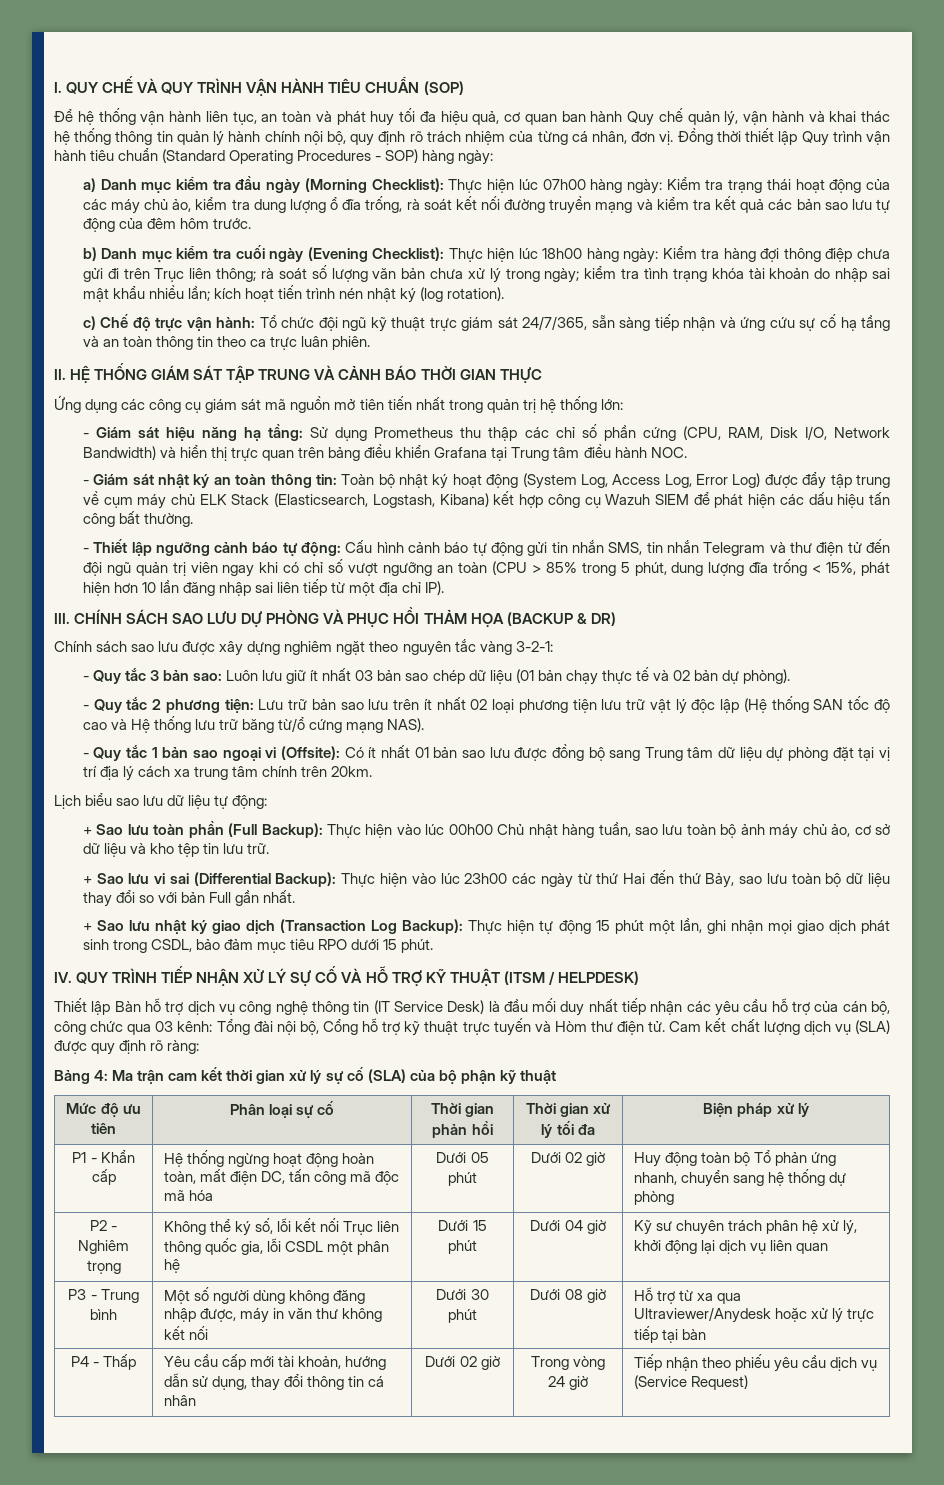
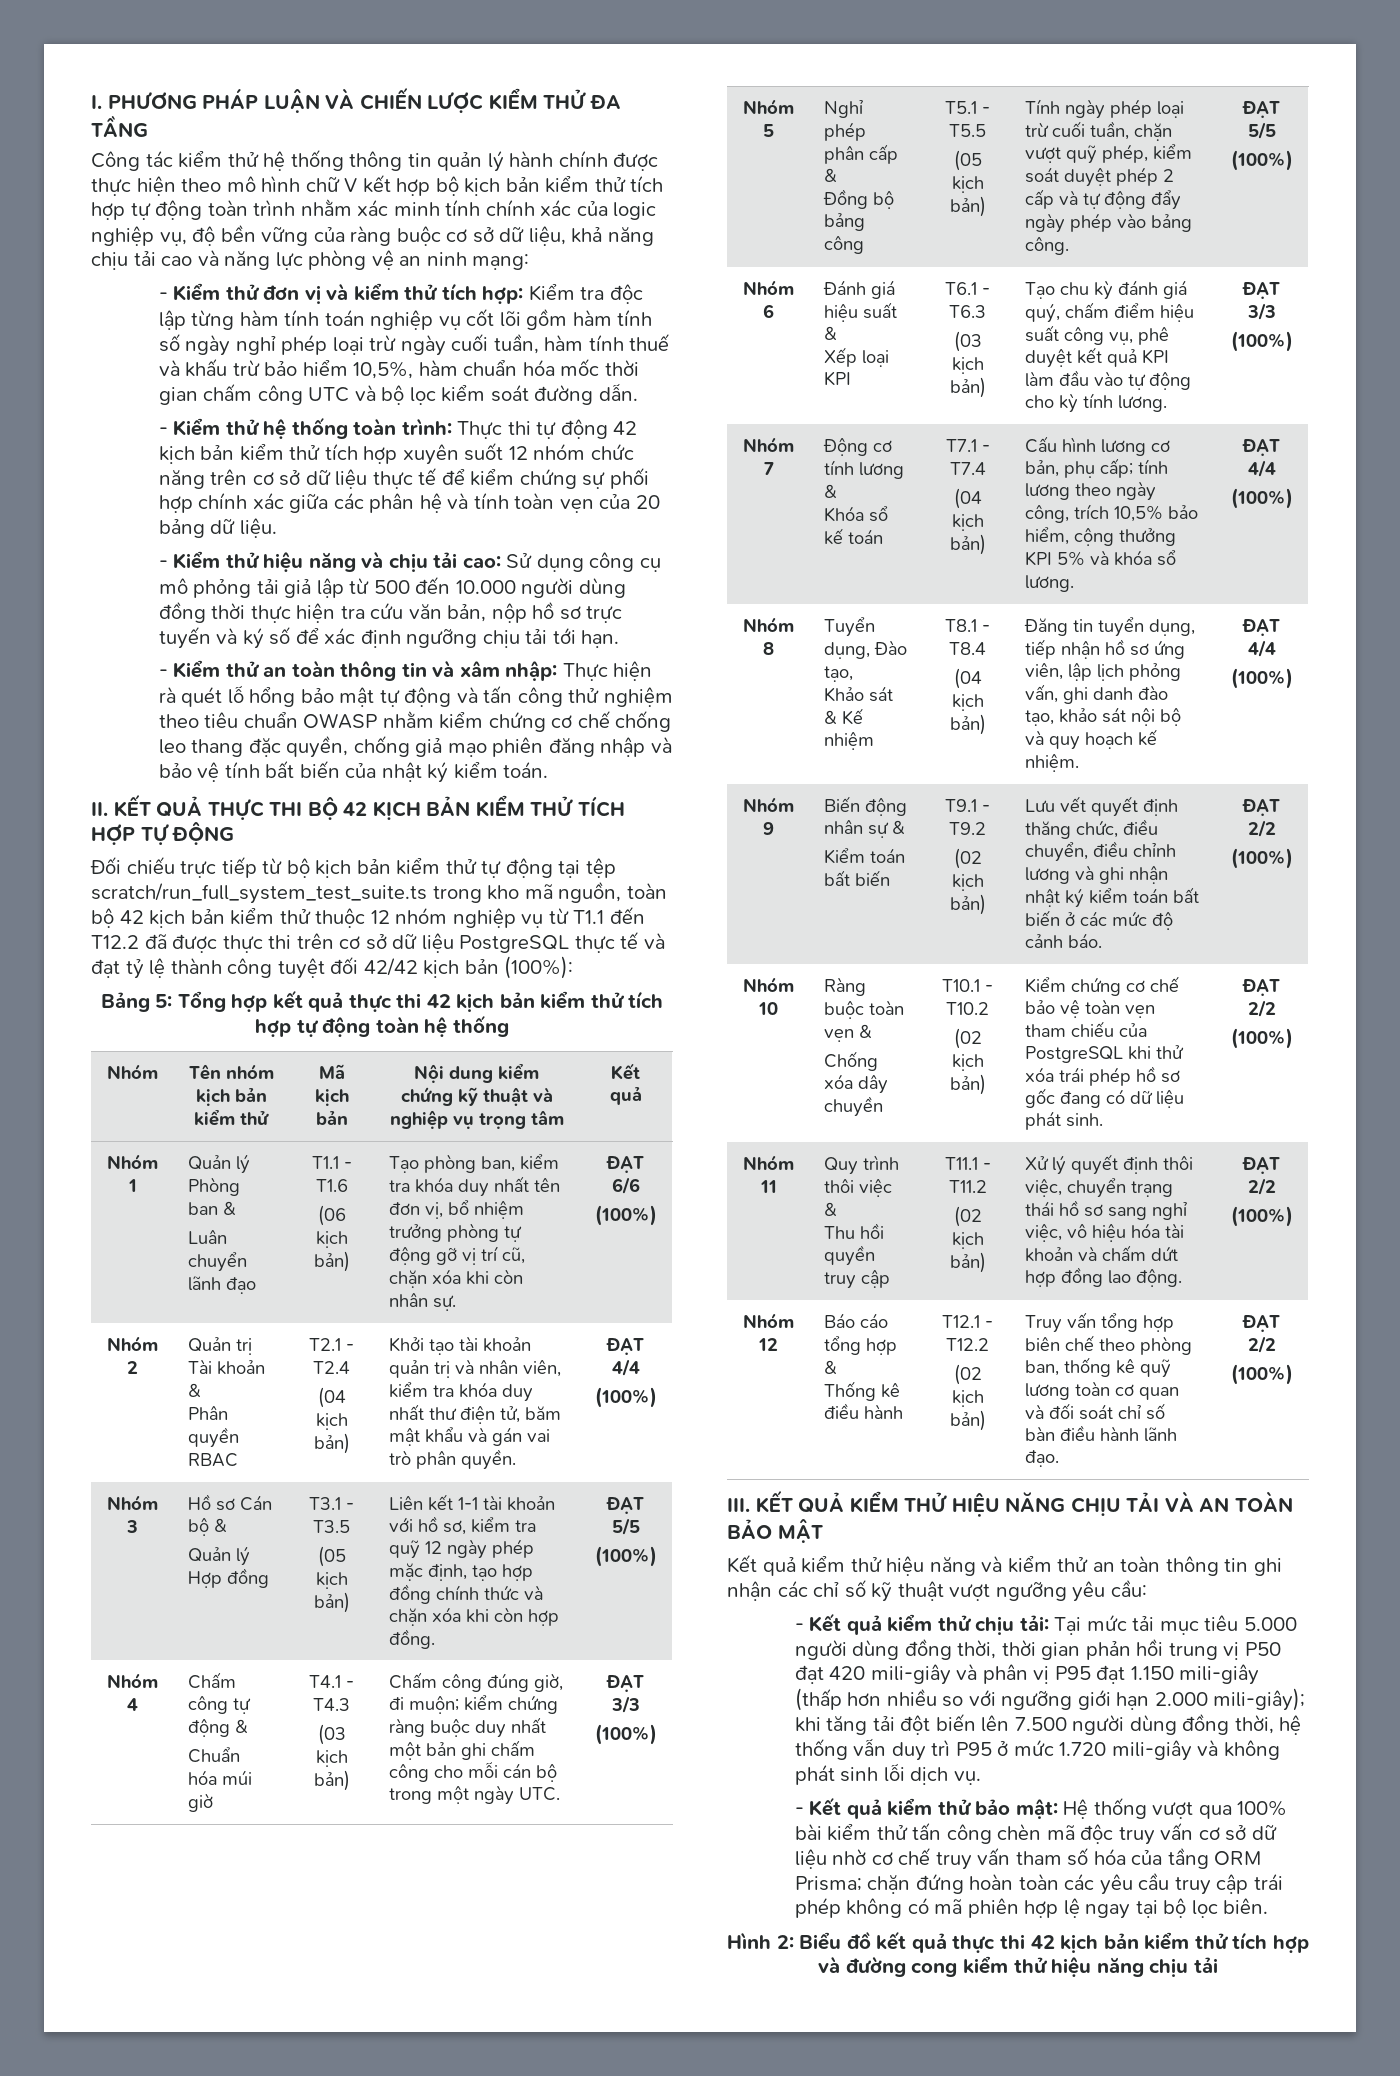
- I. QUY CHẾ VÀ QUY TRÌNH VẬN HÀNH TIÊU CHUẨN (SOP)
- Để hệ thống vận hành liên tục, an toàn và phát huy tối đa hiệu quả, cơ quan ban hành Quy chế quản lý, vận hành và khai thác hệ thống thông tin quản lý hành chính nội bộ, quy định rõ trách nhiệm của từng cá nhân, đơn vị. Đồng thời thiết lập Quy trình vận hành tiêu chuẩn (Standard Operating Procedures - SOP) hàng ngày:
- a) Danh mục kiểm tra đầu ngày (Morning Checklist): Thực hiện lúc 07h00 hàng ngày: Kiểm tra trạng thái hoạt động của các máy chủ ảo, kiểm tra dung lượng ổ đĩa trống, rà soát kết nối đường truyền mạng và kiểm tra kết quả các bản sao lưu tự động của đêm hôm trước.
- b) Danh mục kiểm tra cuối ngày (Evening Checklist): Thực hiện lúc 18h00 hàng ngày: Kiểm tra hàng đợi thông điệp chưa gửi đi trên Trục liên thông; rà soát số lượng văn bản chưa xử lý trong ngày; kiểm tra tình trạng khóa tài khoản do nhập sai mật khẩu nhiều lần; kích hoạt tiến trình nén nhật ký (log rotation).
- c) Chế độ trực vận hành: Tổ chức đội ngũ kỹ thuật trực giám sát 24/7/365, sẵn sàng tiếp nhận và ứng cứu sự cố hạ tầng và an toàn thông tin theo ca trực luân phiên.
- II. HỆ THỐNG GIÁM SÁT TẬP TRUNG VÀ CẢNH BÁO THỜI GIAN THỰC
- Ứng dụng các công cụ giám sát mã nguồn mở tiên tiến nhất trong quản trị hệ thống lớn:
- - Giám sát hiệu năng hạ tầng: Sử dụng Prometheus thu thập các chỉ số phần cứng (CPU, RAM, Disk I/O, Network Bandwidth) và hiển thị trực quan trên bảng điều khiển Grafana tại Trung tâm điều hành NOC.
- - Giám sát nhật ký an toàn thông tin: Toàn bộ nhật ký hoạt động (System Log, Access Log, Error Log) được đẩy tập trung về cụm máy chủ ELK Stack (Elasticsearch, Logstash, Kibana) kết hợp công cụ Wazuh SIEM để phát hiện các dấu hiệu tấn công bất thường.
- - Thiết lập ngưỡng cảnh báo tự động: Cấu hình cảnh báo tự động gửi tin nhắn SMS, tin nhắn Telegram và thư điện tử đến đội ngũ quản trị viên ngay khi có chỉ số vượt ngưỡng an toàn (CPU > 85% trong 5 phút, dung lượng đĩa trống < 15%, phát hiện hơn 10 lần đăng nhập sai liên tiếp từ một địa chỉ IP).
- III. CHÍNH SÁCH SAO LƯU DỰ PHÒNG VÀ PHỤC HỒI THẢM HỌA (BACKUP & DR)
- Chính sách sao lưu được xây dựng nghiêm ngặt theo nguyên tắc vàng 3-2-1:
- - Quy tắc 3 bản sao: Luôn lưu giữ ít nhất 03 bản sao chép dữ liệu (01 bản chạy thực tế và 02 bản dự phòng).
- - Quy tắc 2 phương tiện: Lưu trữ bản sao lưu trên ít nhất 02 loại phương tiện lưu trữ vật lý độc lập (Hệ thống SAN tốc độ cao và Hệ thống lưu trữ băng từ/ổ cứng mạng NAS).
- - Quy tắc 1 bản sao ngoại vi (Offsite): Có ít nhất 01 bản sao lưu được đồng bộ sang Trung tâm dữ liệu dự phòng đặt tại vị trí địa lý cách xa trung tâm chính trên 20km.
- Lịch biểu sao lưu dữ liệu tự động:
- + Sao lưu toàn phần (Full Backup): Thực hiện vào lúc 00h00 Chủ nhật hàng tuần, sao lưu toàn bộ ảnh máy chủ ảo, cơ sở dữ liệu và kho tệp tin lưu trữ.
- + Sao lưu vi sai (Differential Backup): Thực hiện vào lúc 23h00 các ngày từ thứ Hai đến thứ Bảy, sao lưu toàn bộ dữ liệu thay đổi so với bản Full gần nhất.
- + Sao lưu nhật ký giao dịch (Transaction Log Backup): Thực hiện tự động 15 phút một lần, ghi nhận mọi giao dịch phát sinh trong CSDL, bảo đảm mục tiêu RPO dưới 15 phút.
- IV. QUY TRÌNH TIẾP NHẬN XỬ LÝ SỰ CỐ VÀ HỖ TRỢ KỸ THUẬT (ITSM / HELPDESK)
- Thiết lập Bàn hỗ trợ dịch vụ công nghệ thông tin (IT Service Desk) là đầu mối duy nhất tiếp nhận các yêu cầu hỗ trợ của cán bộ, công chức qua 03 kênh: Tổng đài nội bộ, Cổng hỗ trợ kỹ thuật trực tuyến và Hòm thư điện tử. Cam kết chất lượng dịch vụ (SLA) được quy định rõ ràng:
- Bảng 4: Ma trận cam kết thời gian xử lý sự cố (SLA) của bộ phận kỹ thuật
- Mức độ ưu tiên | Phân loại sự cố | Thời gian phản hồi | Thời gian xử lý tối đa | Biện pháp xử lý
- P1 - Khẩn cấp | Hệ thống ngừng hoạt động hoàn toàn, mất điện DC, tấn công mã độc mã hóa | Dưới 05 phút | Dưới 02 giờ | Huy động toàn bộ Tổ phản ứng nhanh, chuyển sang hệ thống dự phòng
- P2 - Nghiêm trọng | Không thể ký số, lỗi kết nối Trục liên thông quốc gia, lỗi CSDL một phân hệ | Dưới 15 phút | Dưới 04 giờ | Kỹ sư chuyên trách phân hệ xử lý, khởi động lại dịch vụ liên quan
- P3 - Trung bình | Một số người dùng không đăng nhập được, máy in văn thư không kết nối | Dưới 30 phút | Dưới 08 giờ | Hỗ trợ từ xa qua Ultraviewer/Anydesk hoặc xử lý trực tiếp tại bàn
- P4 - Thấp | Yêu cầu cấp mới tài khoản, hướng dẫn sử dụng, thay đổi thông tin cá nhân | Dưới 02 giờ | Trong vòng 24 giờ | Tiếp nhận theo phiếu yêu cầu dịch vụ (Service Request)
+ I. PHƯƠNG PHÁP LUẬN VÀ CHIẾN LƯỢC KIỂM THỬ ĐA TẦNG
+ Công tác kiểm thử hệ thống thông tin quản lý hành chính được thực hiện theo mô hình chữ V kết hợp bộ kịch bản kiểm thử tích hợp tự động toàn trình nhằm xác minh tính chính xác của logic nghiệp vụ, độ bền vững của ràng buộc cơ sở dữ liệu, khả năng chịu tải cao và năng lực phòng vệ an ninh mạng:
+ - Kiểm thử đơn vị và kiểm thử tích hợp: Kiểm tra độc lập từng hàm tính toán nghiệp vụ cốt lõi gồm hàm tính số ngày nghỉ phép loại trừ ngày cuối tuần, hàm tính thuế và khấu trừ bảo hiểm 10,5%, hàm chuẩn hóa mốc thời gian chấm công UTC và bộ lọc kiểm soát đường dẫn.
+ - Kiểm thử hệ thống toàn trình: Thực thi tự động 42 kịch bản kiểm thử tích hợp xuyên suốt 12 nhóm chức năng trên cơ sở dữ liệu thực tế để kiểm chứng sự phối hợp chính xác giữa các phân hệ và tính toàn vẹn của 20 bảng dữ liệu.
+ - Kiểm thử hiệu năng và chịu tải cao: Sử dụng công cụ mô phỏng tải giả lập từ 500 đến 10.000 người dùng đồng thời thực hiện tra cứu văn bản, nộp hồ sơ trực tuyến và ký số để xác định ngưỡng chịu tải tới hạn.
+ - Kiểm thử an toàn thông tin và xâm nhập: Thực hiện rà quét lỗ hổng bảo mật tự động và tấn công thử nghiệm theo tiêu chuẩn OWASP nhằm kiểm chứng cơ chế chống leo thang đặc quyền, chống giả mạo phiên đăng nhập và bảo vệ tính bất biến của nhật ký kiểm toán.
+ II. KẾT QUẢ THỰC THI BỘ 42 KỊCH BẢN KIỂM THỬ TÍCH HỢP TỰ ĐỘNG
+ Đối chiếu trực tiếp từ bộ kịch bản kiểm thử tự động tại tệp scratch/run_full_system_test_suite.ts trong kho mã nguồn, toàn bộ 42 kịch bản kiểm thử thuộc 12 nhóm nghiệp vụ từ T1.1 đến T12.2 đã được thực thi trên cơ sở dữ liệu PostgreSQL thực tế và đạt tỷ lệ thành công tuyệt đối 42/42 kịch bản (100%):
+ Bảng 5: Tổng hợp kết quả thực thi 42 kịch bản kiểm thử tích hợp tự động toàn hệ thống
+ Nhóm | Tên nhóm kịch bản kiểm thử | Mã kịch bản | Nội dung kiểm chứng kỹ thuật và nghiệp vụ trọng tâm | Kết quả
+ Nhóm 1 | Quản lý Phòng ban &
+ Luân chuyển lãnh đạo | T1.1 - T1.6
+ (06 kịch bản) | Tạo phòng ban, kiểm tra khóa duy nhất tên đơn vị, bổ nhiệm trưởng phòng tự động gỡ vị trí cũ, chặn xóa khi còn nhân sự. | ĐẠT 6/6
+ (100%)
+ Nhóm 2 | Quản trị Tài khoản &
+ Phân quyền RBAC | T2.1 - T2.4
+ (04 kịch bản) | Khởi tạo tài khoản quản trị và nhân viên, kiểm tra khóa duy nhất thư điện tử, băm mật khẩu và gán vai trò phân quyền. | ĐẠT 4/4
+ (100%)
+ Nhóm 3 | Hồ sơ Cán bộ &
+ Quản lý Hợp đồng | T3.1 - T3.5
+ (05 kịch bản) | Liên kết 1-1 tài khoản với hồ sơ, kiểm tra quỹ 12 ngày phép mặc định, tạo hợp đồng chính thức và chặn xóa khi còn hợp đồng. | ĐẠT 5/5
+ (100%)
+ Nhóm 4 | Chấm công tự động &
+ Chuẩn hóa múi giờ | T4.1 - T4.3
+ (03 kịch bản) | Chấm công đúng giờ, đi muộn; kiểm chứng ràng buộc duy nhất một bản ghi chấm công cho mỗi cán bộ trong một ngày UTC. | ĐẠT 3/3
+ (100%)
+ Nhóm 5 | Nghỉ phép phân cấp &
+ Đồng bộ bảng công | T5.1 - T5.5
+ (05 kịch bản) | Tính ngày phép loại trừ cuối tuần, chặn vượt quỹ phép, kiểm soát duyệt phép 2 cấp và tự động đẩy ngày phép vào bảng công. | ĐẠT 5/5
+ (100%)
+ Nhóm 6 | Đánh giá hiệu suất &
+ Xếp loại KPI | T6.1 - T6.3
+ (03 kịch bản) | Tạo chu kỳ đánh giá quý, chấm điểm hiệu suất công vụ, phê duyệt kết quả KPI làm đầu vào tự động cho kỳ tính lương. | ĐẠT 3/3
+ (100%)
+ Nhóm 7 | Động cơ tính lương &
+ Khóa sổ kế toán | T7.1 - T7.4
+ (04 kịch bản) | Cấu hình lương cơ bản, phụ cấp; tính lương theo ngày công, trích 10,5% bảo hiểm, cộng thưởng KPI 5% và khóa sổ lương. | ĐẠT 4/4
+ (100%)
+ Nhóm 8 | Tuyển dụng, Đào tạo,
+ Khảo sát & Kế nhiệm | T8.1 - T8.4
+ (04 kịch bản) | Đăng tin tuyển dụng, tiếp nhận hồ sơ ứng viên, lập lịch phỏng vấn, ghi danh đào tạo, khảo sát nội bộ và quy hoạch kế nhiệm. | ĐẠT 4/4
+ (100%)
+ Nhóm 9 | Biến động nhân sự &
+ Kiểm toán bất biến | T9.1 - T9.2
+ (02 kịch bản) | Lưu vết quyết định thăng chức, điều chuyển, điều chỉnh lương và ghi nhận nhật ký kiểm toán bất biến ở các mức độ cảnh báo. | ĐẠT 2/2
+ (100%)
+ Nhóm 10 | Ràng buộc toàn vẹn &
+ Chống xóa dây chuyền | T10.1 - T10.2
+ (02 kịch bản) | Kiểm chứng cơ chế bảo vệ toàn vẹn tham chiếu của PostgreSQL khi thử xóa trái phép hồ sơ gốc đang có dữ liệu phát sinh. | ĐẠT 2/2
+ (100%)
+ Nhóm 11 | Quy trình thôi việc &
+ Thu hồi quyền truy cập | T11.1 - T11.2
+ (02 kịch bản) | Xử lý quyết định thôi việc, chuyển trạng thái hồ sơ sang nghỉ việc, vô hiệu hóa tài khoản và chấm dứt hợp đồng lao động. | ĐẠT 2/2
+ (100%)
+ Nhóm 12 | Báo cáo tổng hợp &
+ Thống kê điều hành | T12.1 - T12.2
+ (02 kịch bản) | Truy vấn tổng hợp biên chế theo phòng ban, thống kê quỹ lương toàn cơ quan và đối soát chỉ số bàn điều hành lãnh đạo. | ĐẠT 2/2
+ (100%)
+ III. KẾT QUẢ KIỂM THỬ HIỆU NĂNG CHỊU TẢI VÀ AN TOÀN BẢO MẬT
+ Kết quả kiểm thử hiệu năng và kiểm thử an toàn thông tin ghi nhận các chỉ số kỹ thuật vượt ngưỡng yêu cầu:
+ - Kết quả kiểm thử chịu tải: Tại mức tải mục tiêu 5.000 người dùng đồng thời, thời gian phản hồi trung vị P50 đạt 420 mili-giây và phân vị P95 đạt 1.150 mili-giây (thấp hơn nhiều so với ngưỡng giới hạn 2.000 mili-giây); khi tăng tải đột biến lên 7.500 người dùng đồng thời, hệ thống vẫn duy trì P95 ở mức 1.720 mili-giây và không phát sinh lỗi dịch vụ.
+ - Kết quả kiểm thử bảo mật: Hệ thống vượt qua 100% bài kiểm thử tấn công chèn mã độc truy vấn cơ sở dữ liệu nhờ cơ chế truy vấn tham số hóa của tầng ORM Prisma; chặn đứng hoàn toàn các yêu cầu truy cập trái phép không có mã phiên hợp lệ ngay tại bộ lọc biên.
+ Hình 2: Biểu đồ kết quả thực thi 42 kịch bản kiểm thử tích hợp và đường cong kiểm thử hiệu năng chịu tải

